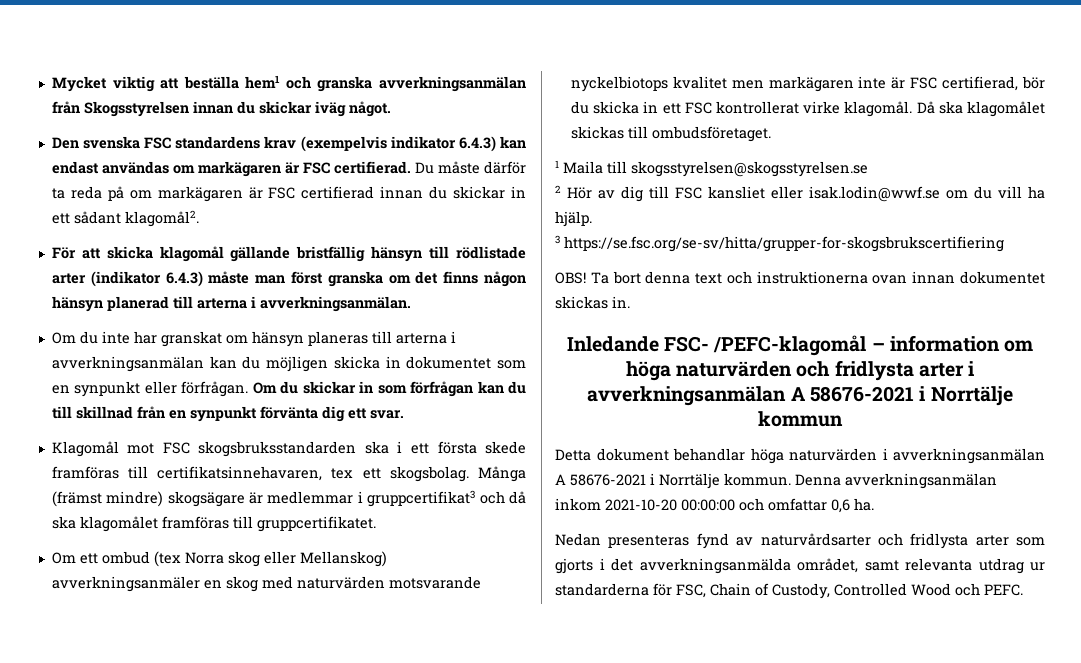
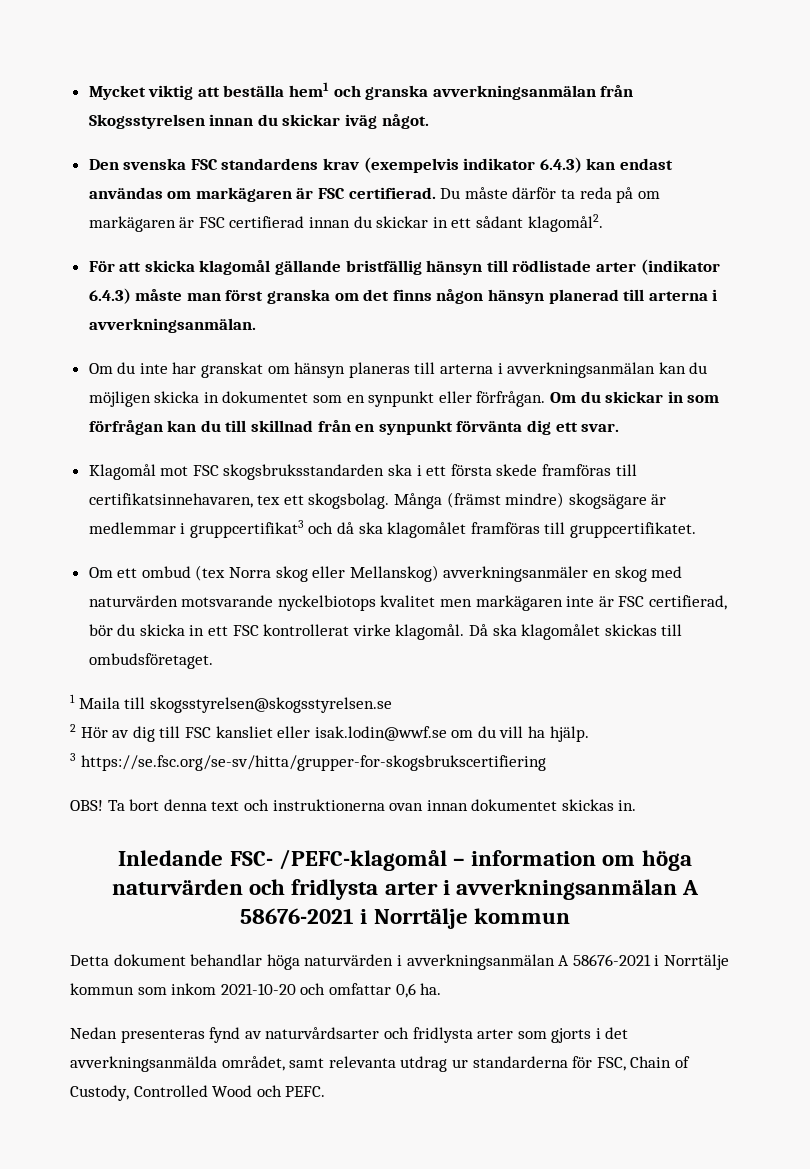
- Detta dokument behandlar höga naturvärden i avverkningsanmälan A 58676-2021 i Norrtälje kommun. Denna avverkningsanmälan inkom 2021-10-20 00:00:00 och omfattar 0,6 ha.
+ Detta dokument behandlar höga naturvärden i avverkningsanmälan A 58676-2021 i Norrtälje kommun som inkom 2021-10-20 och omfattar 0,6 ha.

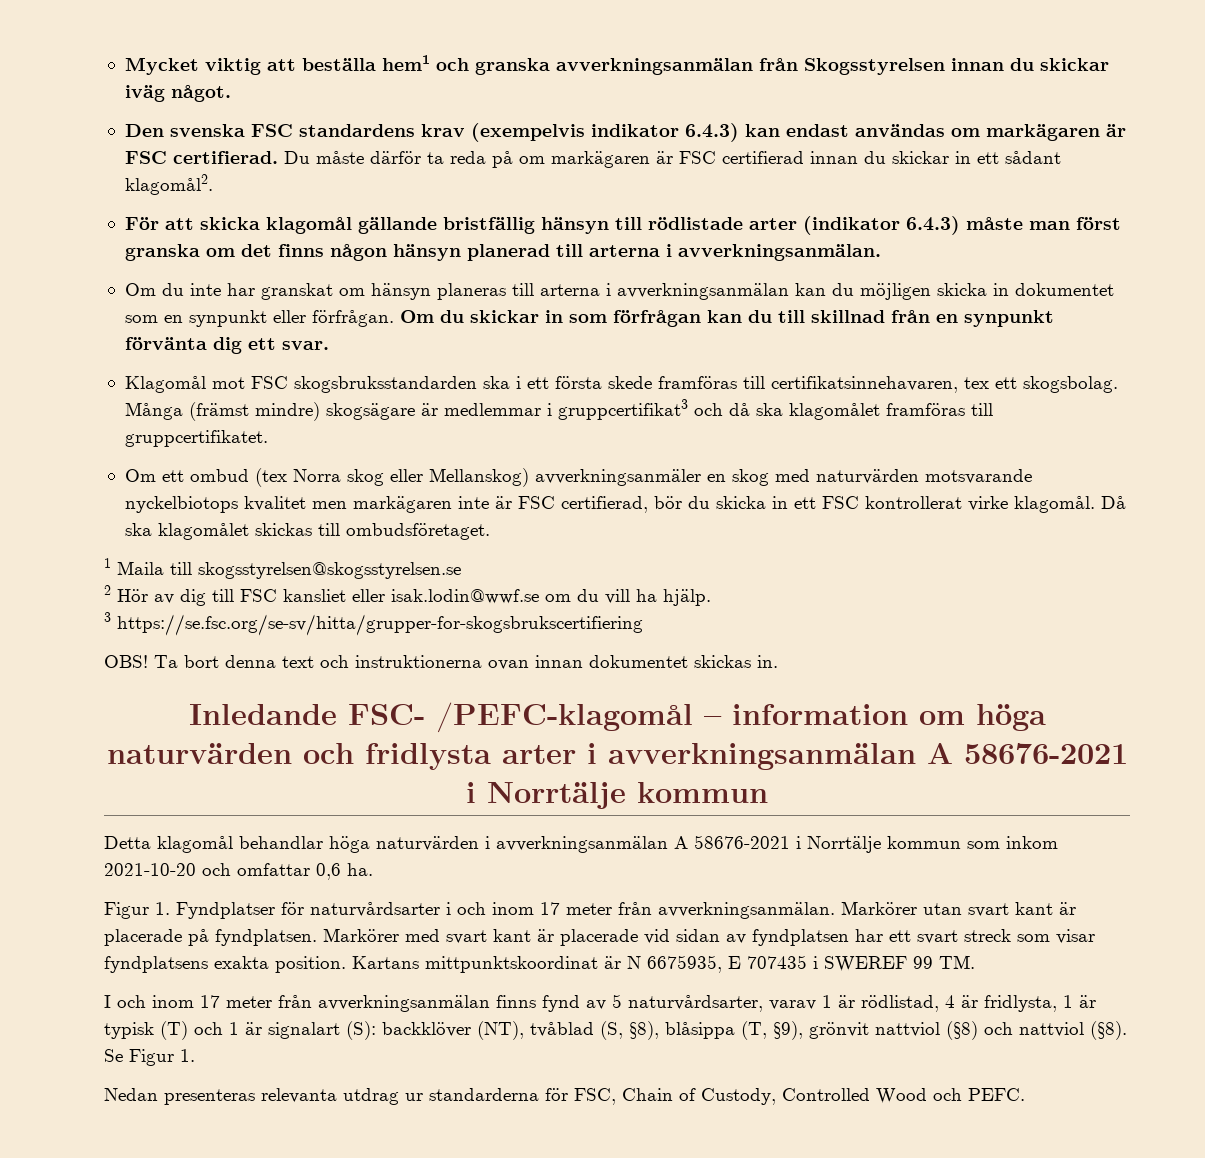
- Detta dokument behandlar höga naturvärden i avverkningsanmälan A 58676-2021 i Norrtälje kommun som inkom 2021-10-20 och omfattar 0,6 ha.
+ Detta klagomål behandlar höga naturvärden i avverkningsanmälan A 58676-2021 i Norrtälje kommun som inkom 2021-10-20 och omfattar 0,6 ha.
- Nedan presenteras fynd av naturvårdsarter och fridlysta arter som gjorts i det avverkningsanmälda området, samt relevanta utdrag ur standarderna för FSC, Chain of Custody, Controlled Wood och PEFC.
+ Figur 1. Fyndplatser för naturvårdsarter i och inom 17 meter från avverkningsanmälan. Markörer utan svart kant är placerade på fyndplatsen. Markörer med svart kant är placerade vid sidan av fyndplatsen har ett svart streck som visar fyndplatsens exakta position. Kartans mittpunktskoordinat är N 6675935, E 707435 i SWEREF 99 TM.
+ I och inom 17 meter från avverkningsanmälan finns fynd av 5 naturvårdsarter, varav 1 är rödlistad, 4 är fridlysta, 1 är typisk (T) och 1 är signalart (S): backklöver (NT), tvåblad (S, §8), blåsippa (T, §9), grönvit nattviol (§8) och nattviol (§8). Se Figur 1.
+ Nedan presenteras relevanta utdrag ur standarderna för FSC, Chain of Custody, Controlled Wood och PEFC.

